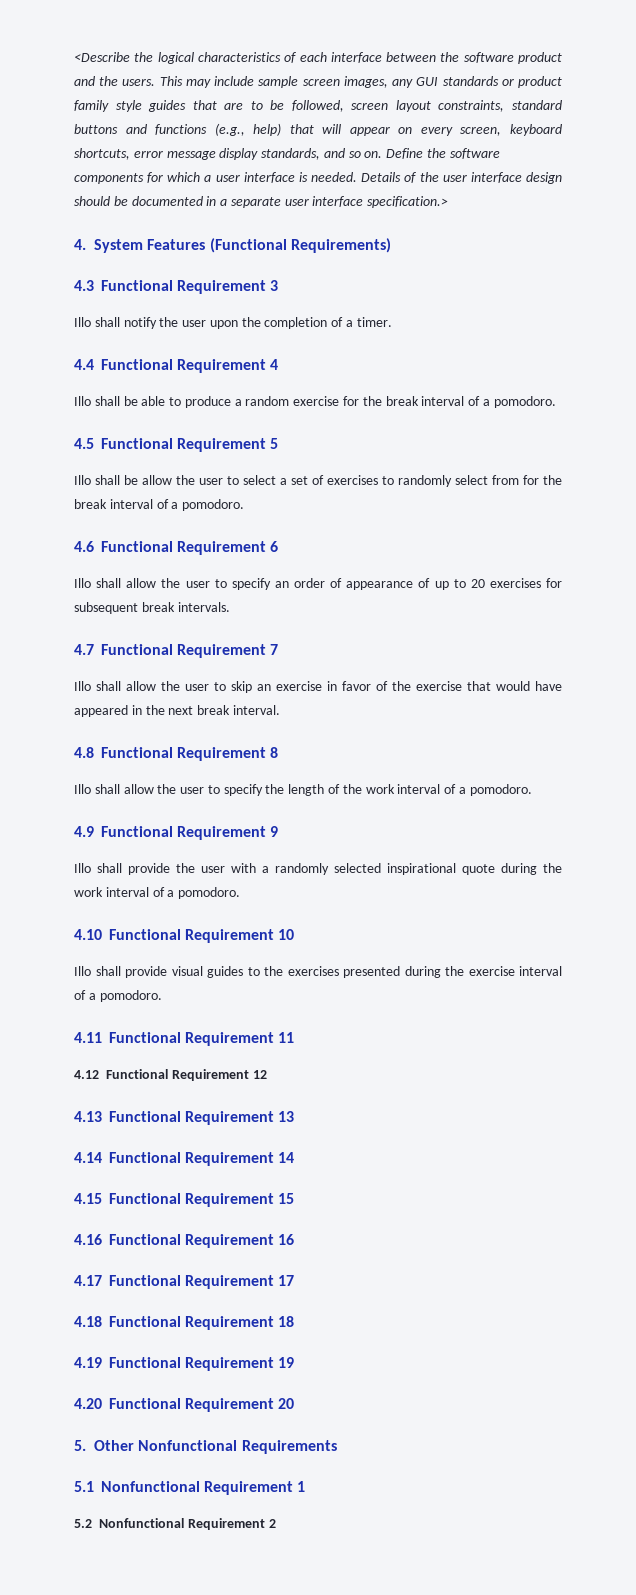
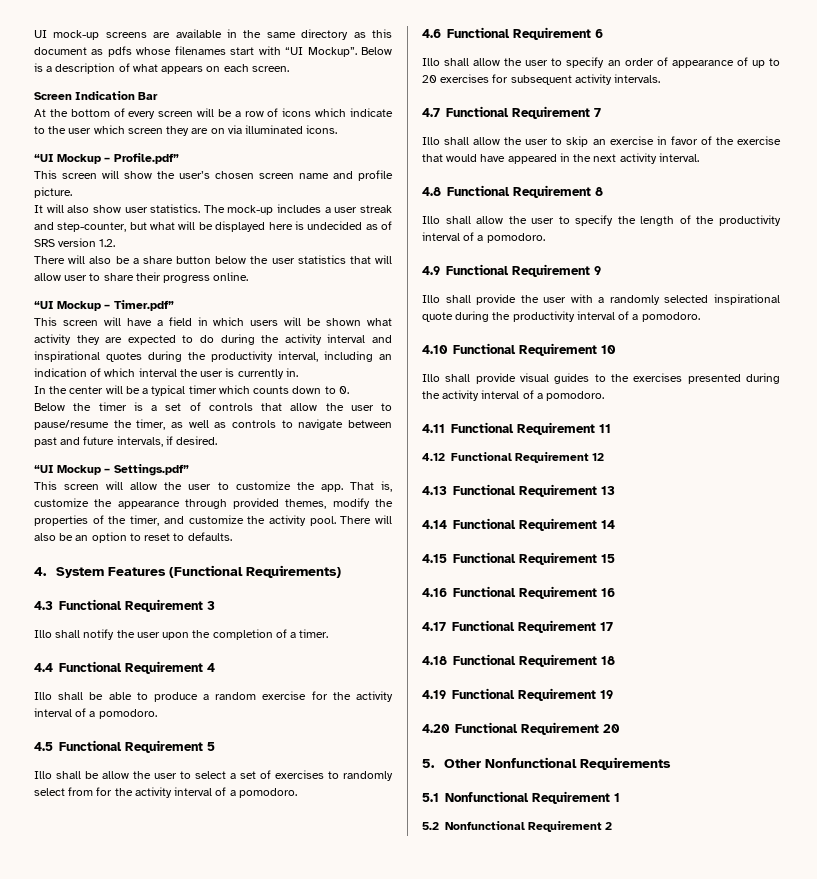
- <Describe the logical characteristics of each interface between the software product and the users. This may include sample screen images, any GUI standards or product family style guides that are to be followed, screen layout constraints, standard buttons and functions (e.g., help) that will appear on every screen, keyboard shortcuts, error message display standards, and so on. Define the software components for which a user interface is needed. Details of the user interface design should be documented in a separate user interface specification.>
+ UI mock-up screens are available in the same directory as this document as pdfs whose filenames start with “UI Mockup”. Below is a description of what appears on each screen.
+ Screen Indication Bar
+ At the bottom of every screen will be a row of icons which indicate to the user which screen they are on via illuminated icons.
+ “UI Mockup – Profile.pdf”
+ This screen will show the user’s chosen screen name and profile picture.
+ It will also show user statistics. The mock-up includes a user streak and step-counter, but what will be displayed here is undecided as of SRS version 1.2.
+ There will also be a share button below the user statistics that will allow user to share their progress online.
+ “UI Mockup – Timer.pdf”
+ This screen will have a field in which users will be shown what activity they are expected to do during the activity interval and inspirational quotes during the productivity interval, including an indication of which interval the user is currently in.
+ In the center will be a typical timer which counts down to 0.
+ Below the timer is a set of controls that allow the user to pause/resume the timer, as well as controls to navigate between past and future intervals, if desired.
+ “UI Mockup – Settings.pdf”
+ This screen will allow the user to customize the app. That is, customize the appearance through provided themes, modify the properties of the timer, and customize the activity pool. There will also be an option to reset to defaults.
- Illo shall be able to produce a random exercise for the break interval of a pomodoro.
+ Illo shall be able to produce a random exercise for the activity interval of a pomodoro.
- Illo shall be allow the user to select a set of exercises to randomly select from for the break interval of a pomodoro.
+ Illo shall be allow the user to select a set of exercises to randomly select from for the activity interval of a pomodoro.
- Illo shall allow the user to specify an order of appearance of up to 20 exercises for subsequent break intervals.
+ Illo shall allow the user to specify an order of appearance of up to 20 exercises for subsequent activity intervals.
- Illo shall allow the user to skip an exercise in favor of the exercise that would have appeared in the next break interval.
+ Illo shall allow the user to skip an exercise in favor of the exercise that would have appeared in the next activity interval.
- Illo shall allow the user to specify the length of the work interval of a pomodoro.
+ Illo shall allow the user to specify the length of the productivity interval of a pomodoro.
- Illo shall provide the user with a randomly selected inspirational quote during the work interval of a pomodoro.
+ Illo shall provide the user with a randomly selected inspirational quote during the productivity interval of a pomodoro.
- Illo shall provide visual guides to the exercises presented during the exercise interval of a pomodoro.
+ Illo shall provide visual guides to the exercises presented during the activity interval of a pomodoro.

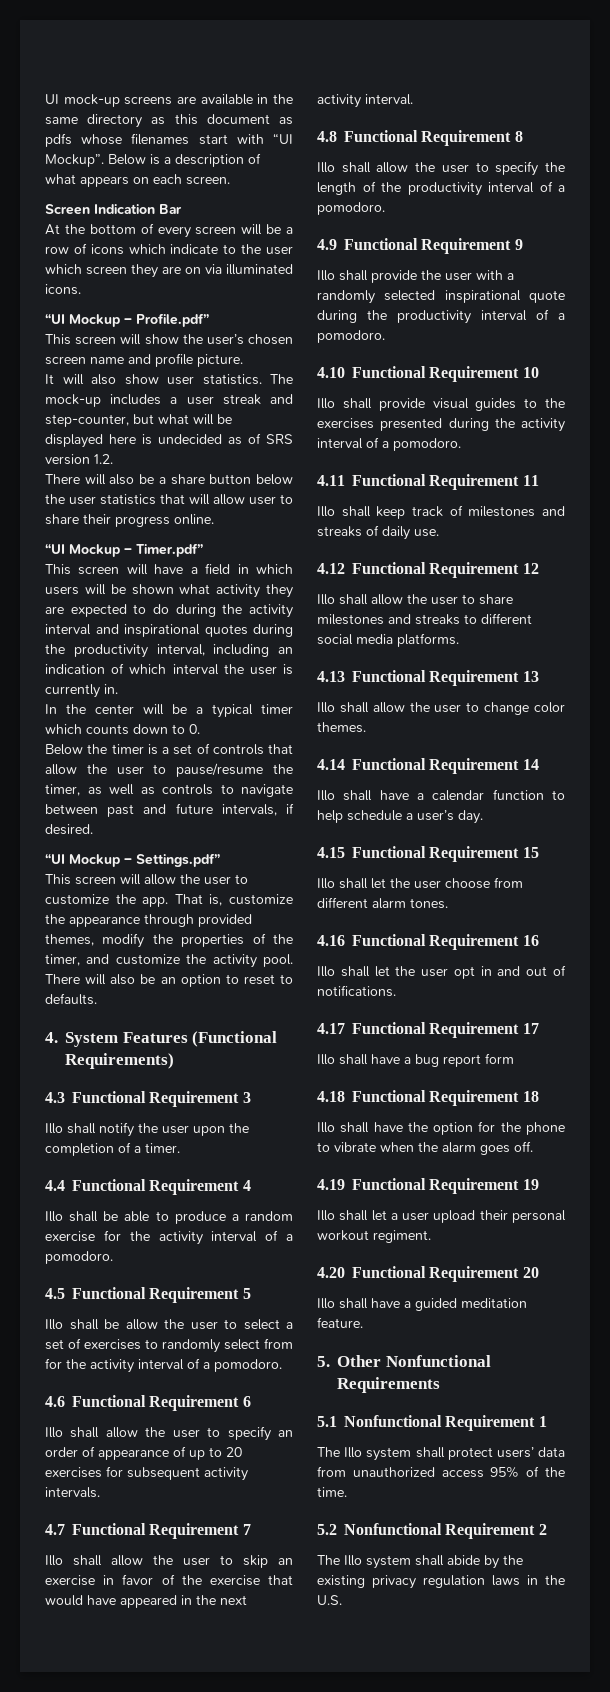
+ Illo shall keep track of milestones and streaks of daily use.
  4.12 Functional Requirement 12
+ Illo shall allow the user to share milestones and streaks to different social media platforms.
  4.13 Functional Requirement 13
+ Illo shall allow the user to change color themes.
  4.14 Functional Requirement 14
+ Illo shall have a calendar function to help schedule a user’s day.
  4.15 Functional Requirement 15
+ Illo shall let the user choose from different alarm tones.
  4.16 Functional Requirement 16
+ Illo shall let the user opt in and out of notifications.
  4.17 Functional Requirement 17
+ Illo shall have a bug report form
  4.18 Functional Requirement 18
+ Illo shall have the option for the phone to vibrate when the alarm goes off.
  4.19 Functional Requirement 19
+ Illo shall let a user upload their personal workout regiment.
  4.20 Functional Requirement 20
+ Illo shall have a guided meditation feature.
+ The Illo system shall protect users’ data from unauthorized access 95% of the time.
  5.2 Nonfunctional Requirement 2
+ The Illo system shall abide by the existing privacy regulation laws in the U.S.

